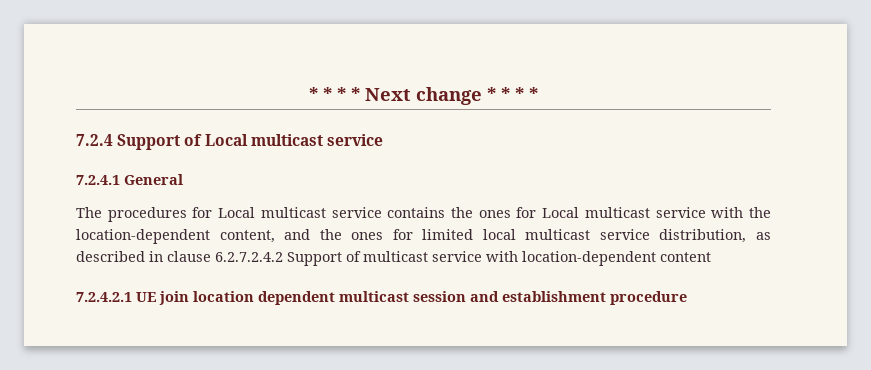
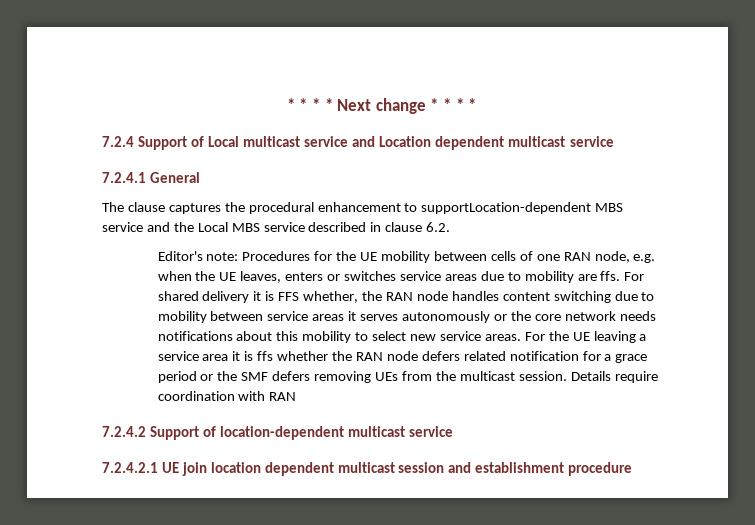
- 7.2.4 Support of Local multicast service
+ 7.2.4 Support of Local multicast service and Location dependent multicast service
  7.2.4.1 General
- The procedures for Local multicast service contains the ones for Local multicast service with the location-dependent content, and the ones for limited local multicast service distribution, as described in clause 6.2.7.2.4.2 Support of multicast service with location-dependent content
+ The clause captures the procedural enhancement to supportLocation-dependent MBS service and the Local MBS service described in clause 6.2.
+ Editor's note: Procedures for the UE mobility between cells of one RAN node, e.g. when the UE leaves, enters or switches service areas due to mobility are ffs. For shared delivery it is FFS whether, the RAN node handles content switching due to mobility between service areas it serves autonomously or the core network needs notifications about this mobility to select new service areas. For the UE leaving a service area it is ffs whether the RAN node defers related notification for a grace period or the SMF defers removing UEs from the multicast session. Details require coordination with RAN
+ 7.2.4.2 Support of location-dependent multicast service

